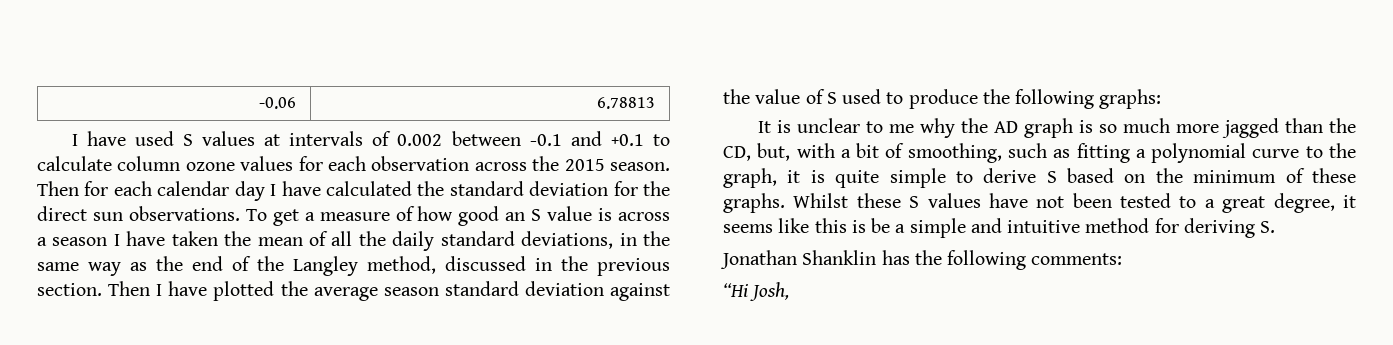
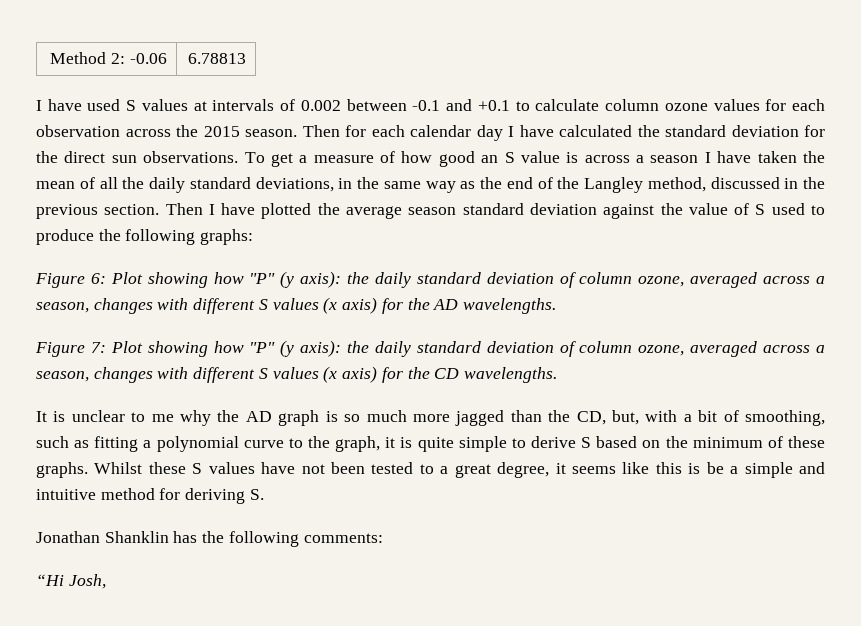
- -0.06 | 6.78813
+ Method 2: -0.06 | 6.78813
+ Figure 6: Plot showing how "P" (y axis): the daily standard deviation of column ozone, averaged across a season, changes with different S values (x axis) for the AD wavelengths.
+ Figure 7: Plot showing how "P" (y axis): the daily standard deviation of column ozone, averaged across a season, changes with different S values (x axis) for the CD wavelengths.

